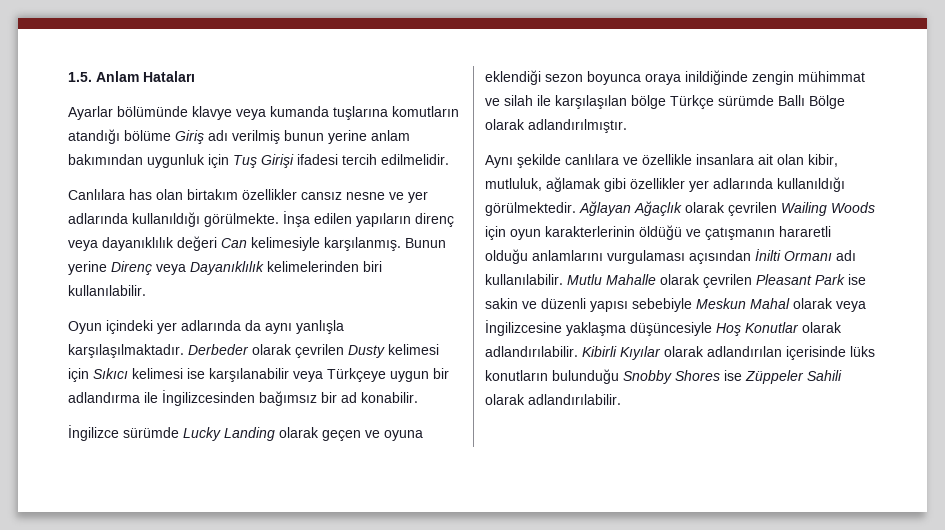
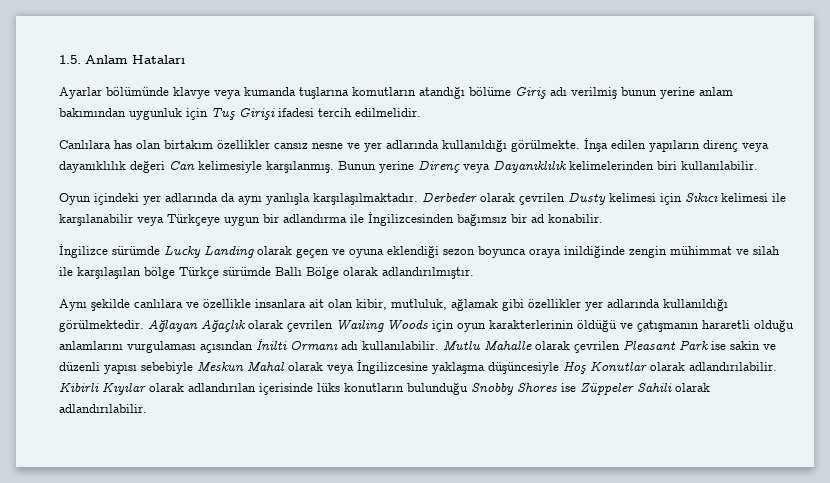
- Derbeder olarak çevrilen Dusty kelimesi için Sıkıcı kelimesi ise karşılanabilir veya Türkçeye uygun bir adlandırma ile İngilizcesinden bağımsız bir ad konabilir.
+ Derbeder olarak çevrilen Dusty kelimesi için Sıkıcı kelimesi ile karşılanabilir veya Türkçeye uygun bir adlandırma ile İngilizcesinden bağımsız bir ad konabilir.

